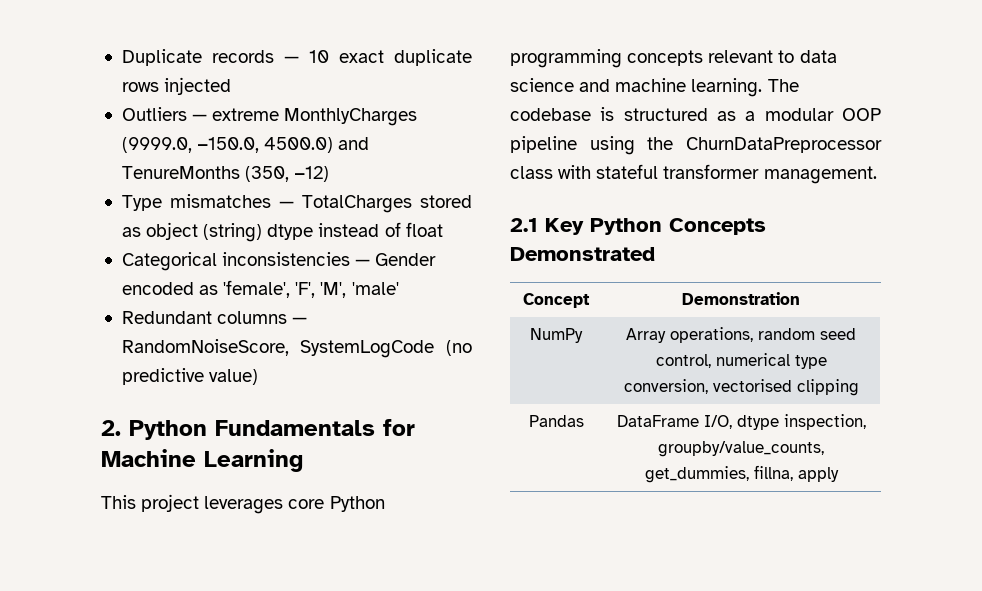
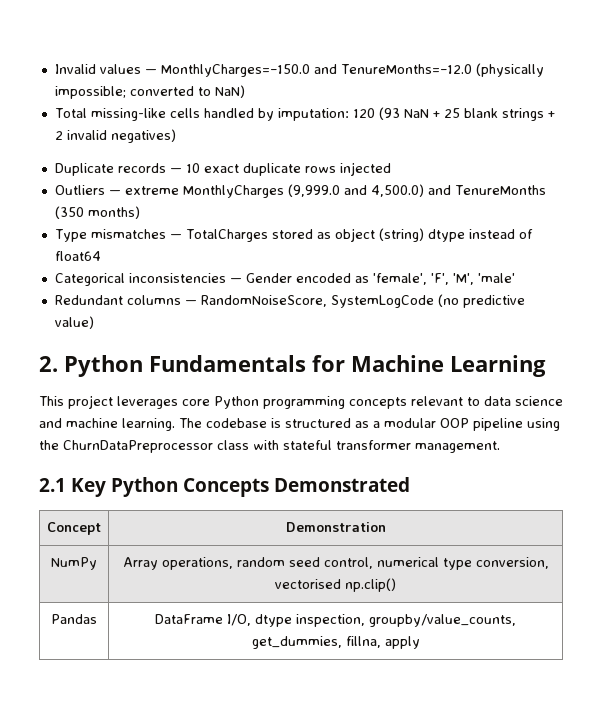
+ Invalid values — MonthlyCharges=−150.0 and TenureMonths=−12.0 (physically impossible; converted to NaN)
+ Total missing-like cells handled by imputation: 120 (93 NaN + 25 blank strings + 2 invalid negatives)
- Outliers — extreme MonthlyCharges (9999.0, −150.0, 4500.0) and TenureMonths (350, −12)
+ Outliers — extreme MonthlyCharges (9,999.0 and 4,500.0) and TenureMonths (350 months)
- Type mismatches — TotalCharges stored as object (string) dtype instead of float
+ Type mismatches — TotalCharges stored as object (string) dtype instead of float64
- NumPy | Array operations, random seed control, numerical type conversion, vectorised clipping
+ NumPy | Array operations, random seed control, numerical type conversion, vectorised np.clip()

